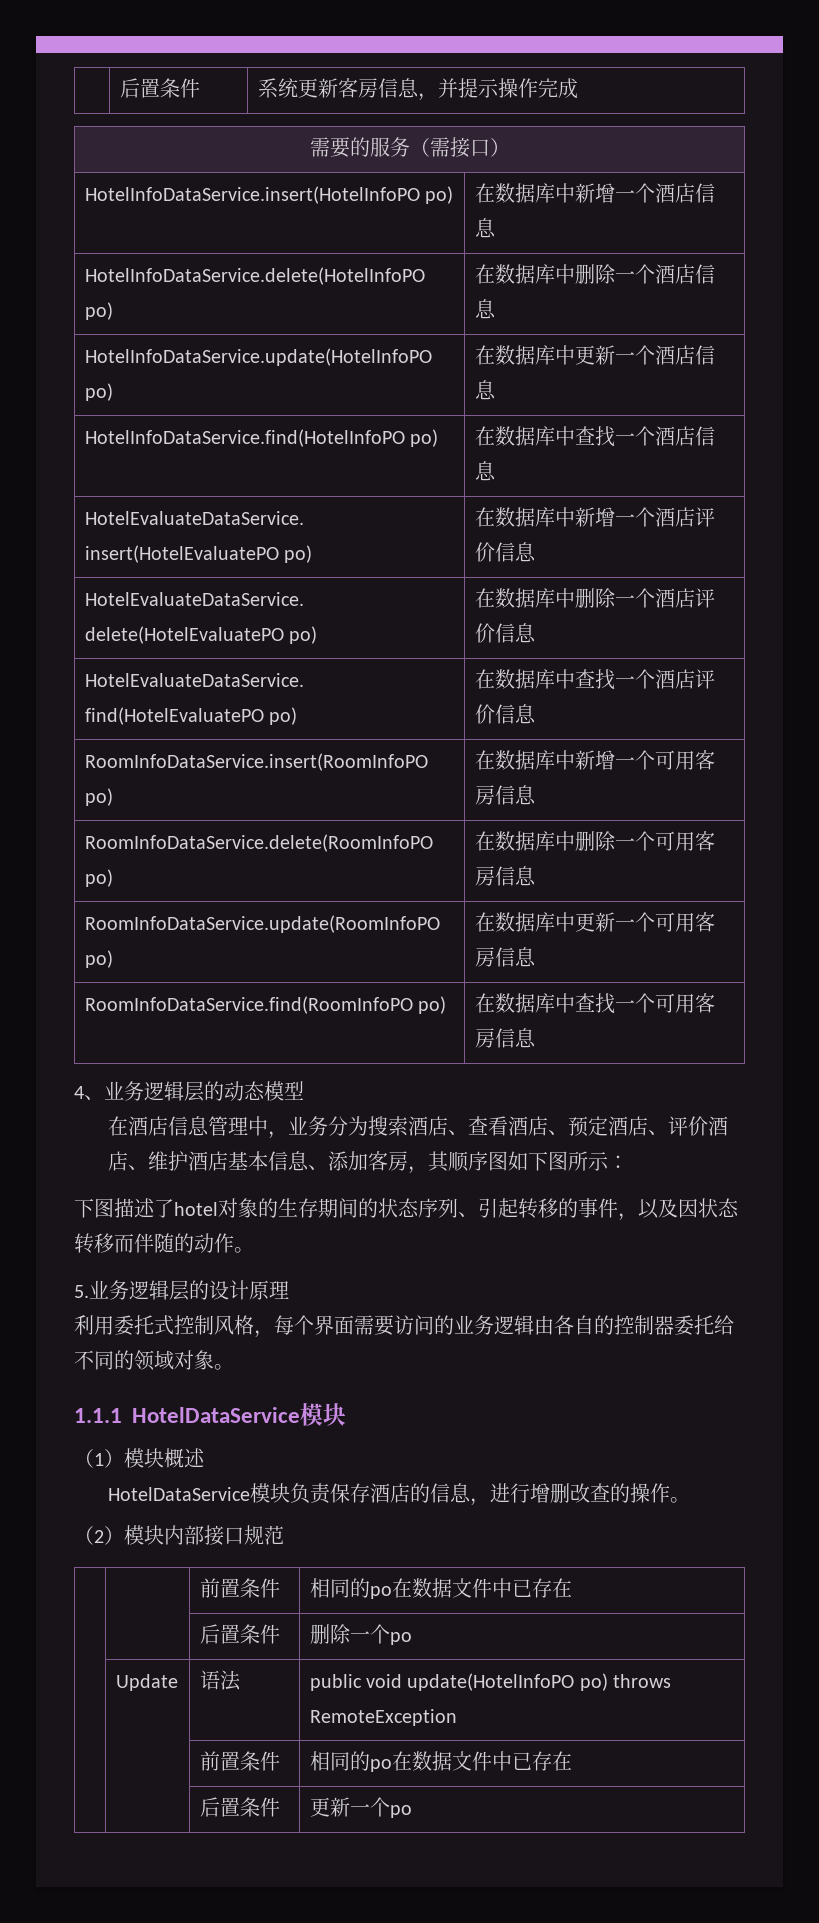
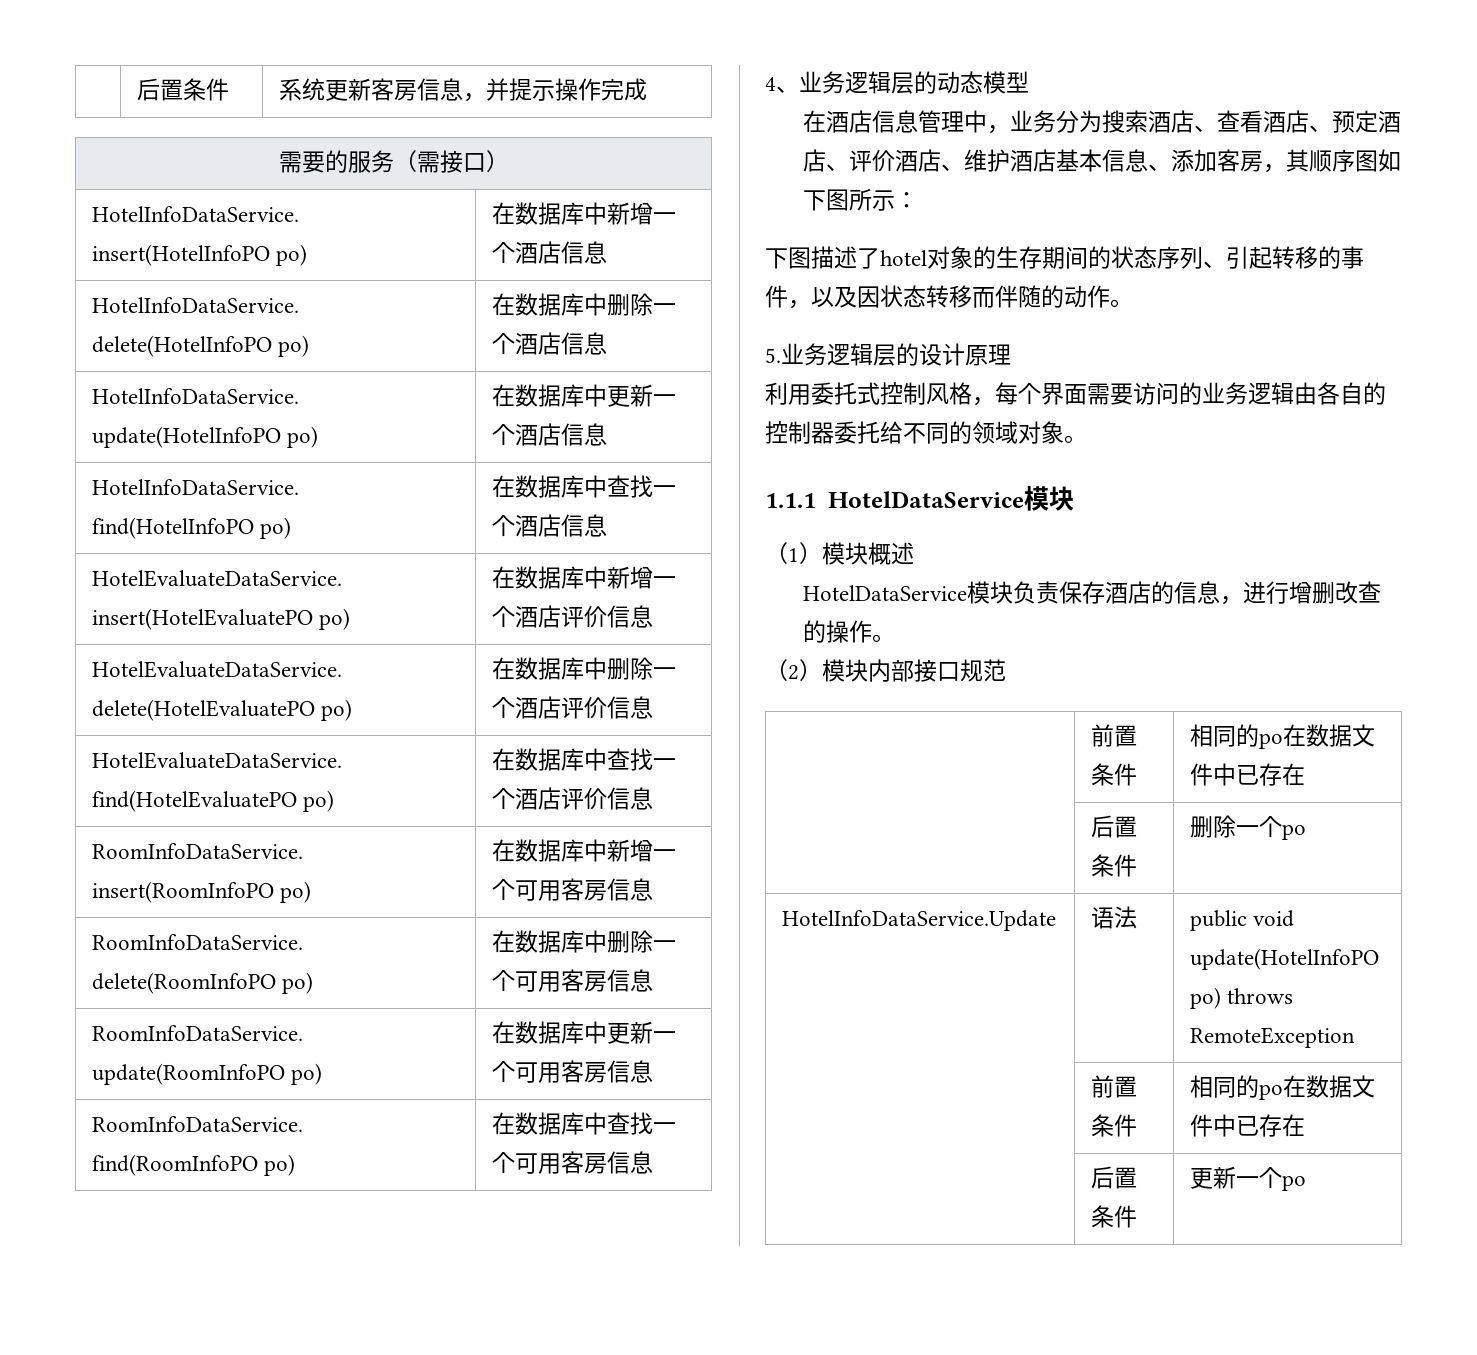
  （2）模块内部接口规范
- | | 前置条件 | 相同的po在数据文件中已存在
- | | 后置条件 | 删除一个po
- | Update | 语法 | public void update(HotelInfoPO po) throws RemoteException
- | | 前置条件 | 相同的po在数据文件中已存在
- | | 后置条件 | 更新一个po
+ | 前置条件 | 相同的po在数据文件中已存在
+ | 后置条件 | 删除一个po
+ HotelInfoDataService.Update | 语法 | public void update(HotelInfoPO po) throws RemoteException
+ | 前置条件 | 相同的po在数据文件中已存在
+ | 后置条件 | 更新一个po

